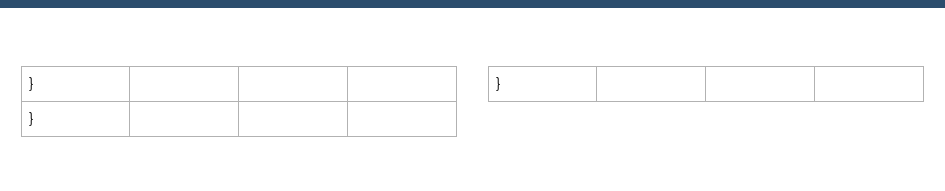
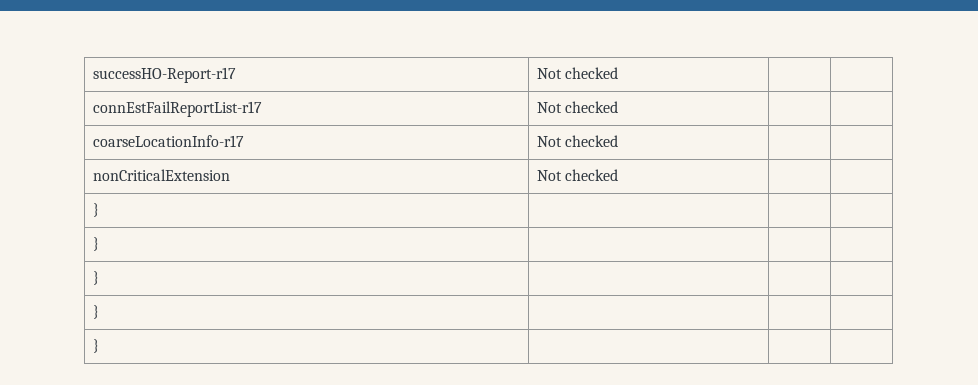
+ successHO-Report-r17 | Not checked | |
+ connEstFailReportList-r17 | Not checked | |
+ coarseLocationInfo-r17 | Not checked | |
+ nonCriticalExtension | Not checked | |
+ } | | |
+ } | | |

